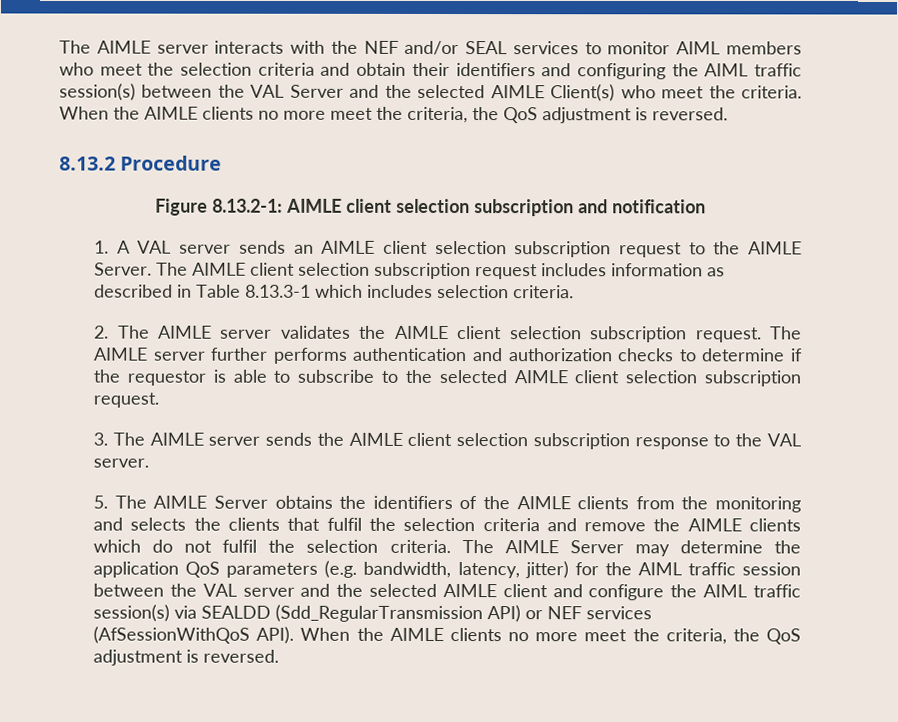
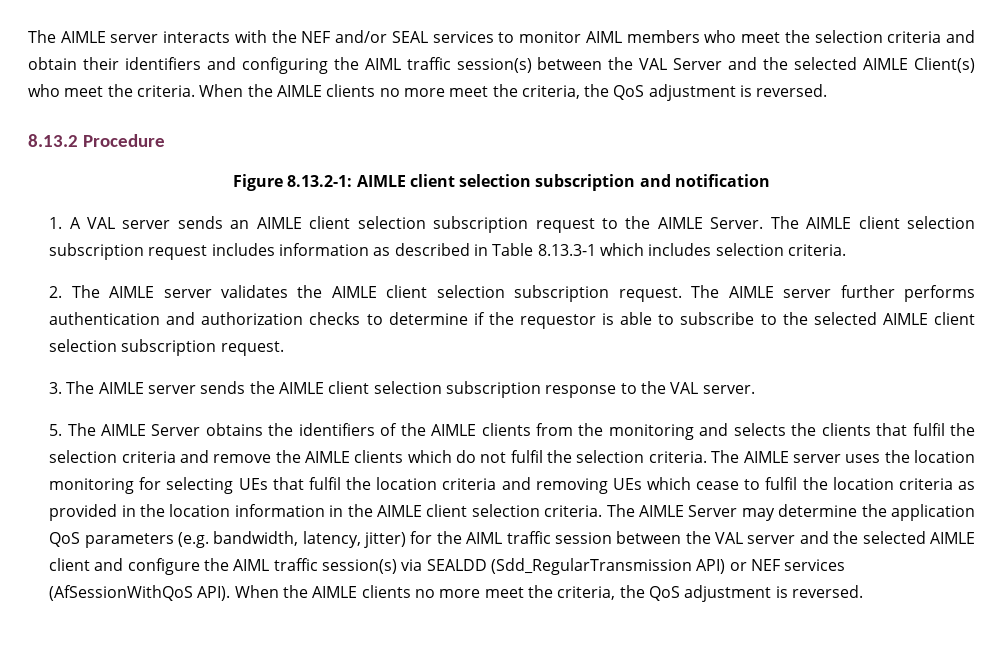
- The AIMLE Server may determine the application QoS parameters (e.g. bandwidth, latency, jitter) for the AIML traffic session between the VAL server and the selected AIMLE client and configure the AIML traffic session(s) via SEALDD (Sdd_RegularTransmission API) or NEF services (AfSessionWithQoS API).
+ The AIMLE server uses the location monitoring for selecting UEs that fulfil the location criteria and removing UEs which cease to fulfil the location criteria as provided in the location information in the AIMLE client selection criteria. The AIMLE Server may determine the application QoS parameters (e.g. bandwidth, latency, jitter) for the AIML traffic session between the VAL server and the selected AIMLE client and configure the AIML traffic session(s) via SEALDD (Sdd_RegularTransmission API) or NEF services (AfSessionWithQoS API).

